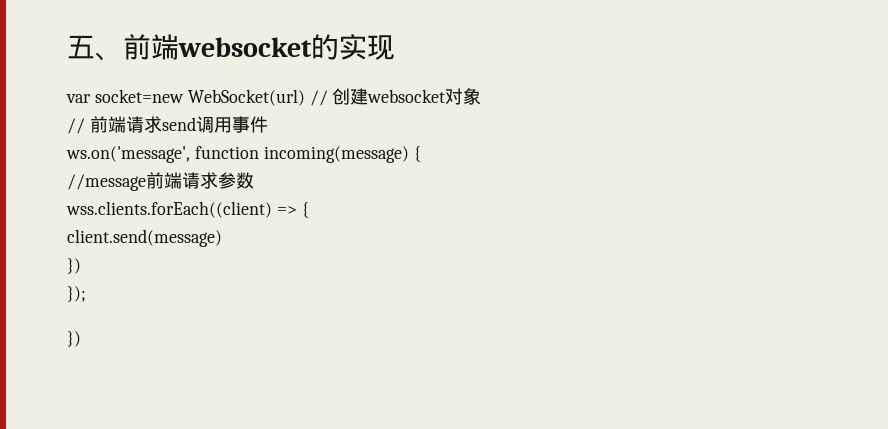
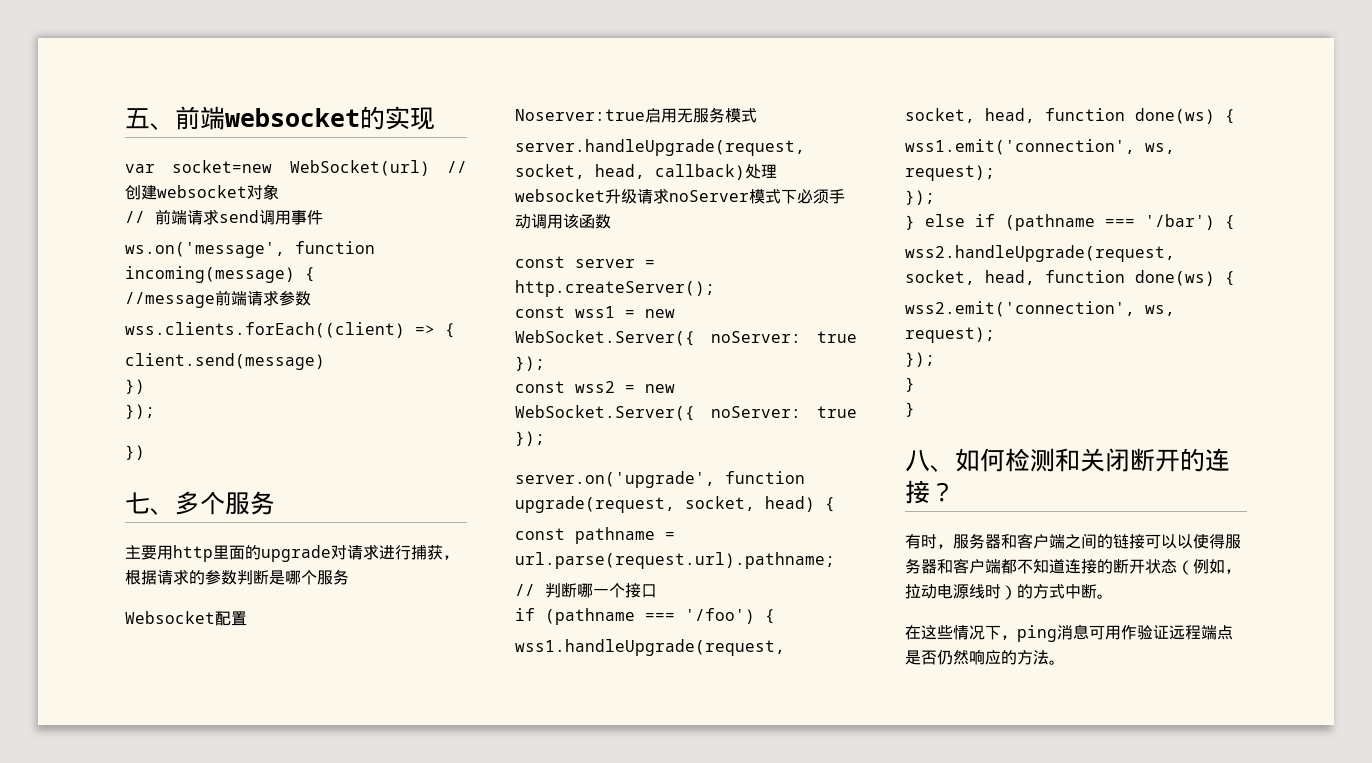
+ 七、多个服务
+ 主要用http里面的upgrade对请求进行捕获，根据请求的参数判断是哪个服务
+ Websocket配置
+ Noserver:true启用无服务模式
+ server.handleUpgrade(request, socket, head, callback)处理websocket升级请求noServer模式下必须手动调用该函数
+ const server = http.createServer();
+ const wss1 = new WebSocket.Server({ noServer: true });
+ const wss2 = new WebSocket.Server({ noServer: true });
+ server.on('upgrade', function upgrade(request, socket, head) {
+ const pathname = url.parse(request.url).pathname;
+ // 判断哪一个接口
+ if (pathname === '/foo') {
+ wss1.handleUpgrade(request, socket, head, function done(ws) {
+ wss1.emit('connection', ws, request);
+ });
+ } else if (pathname === '/bar') {
+ wss2.handleUpgrade(request, socket, head, function done(ws) {
+ wss2.emit('connection', ws, request);
+ });
+ }
+ }
+ 八、如何检测和关闭断开的连接？
+ 有时，服务器和客户端之间的链接可以以使得服务器和客户端都不知道连接的断开状态（例如，拉动电源线时）的方式中断。
+ 在这些情况下，ping消息可用作验证远程端点是否仍然响应的方法。

